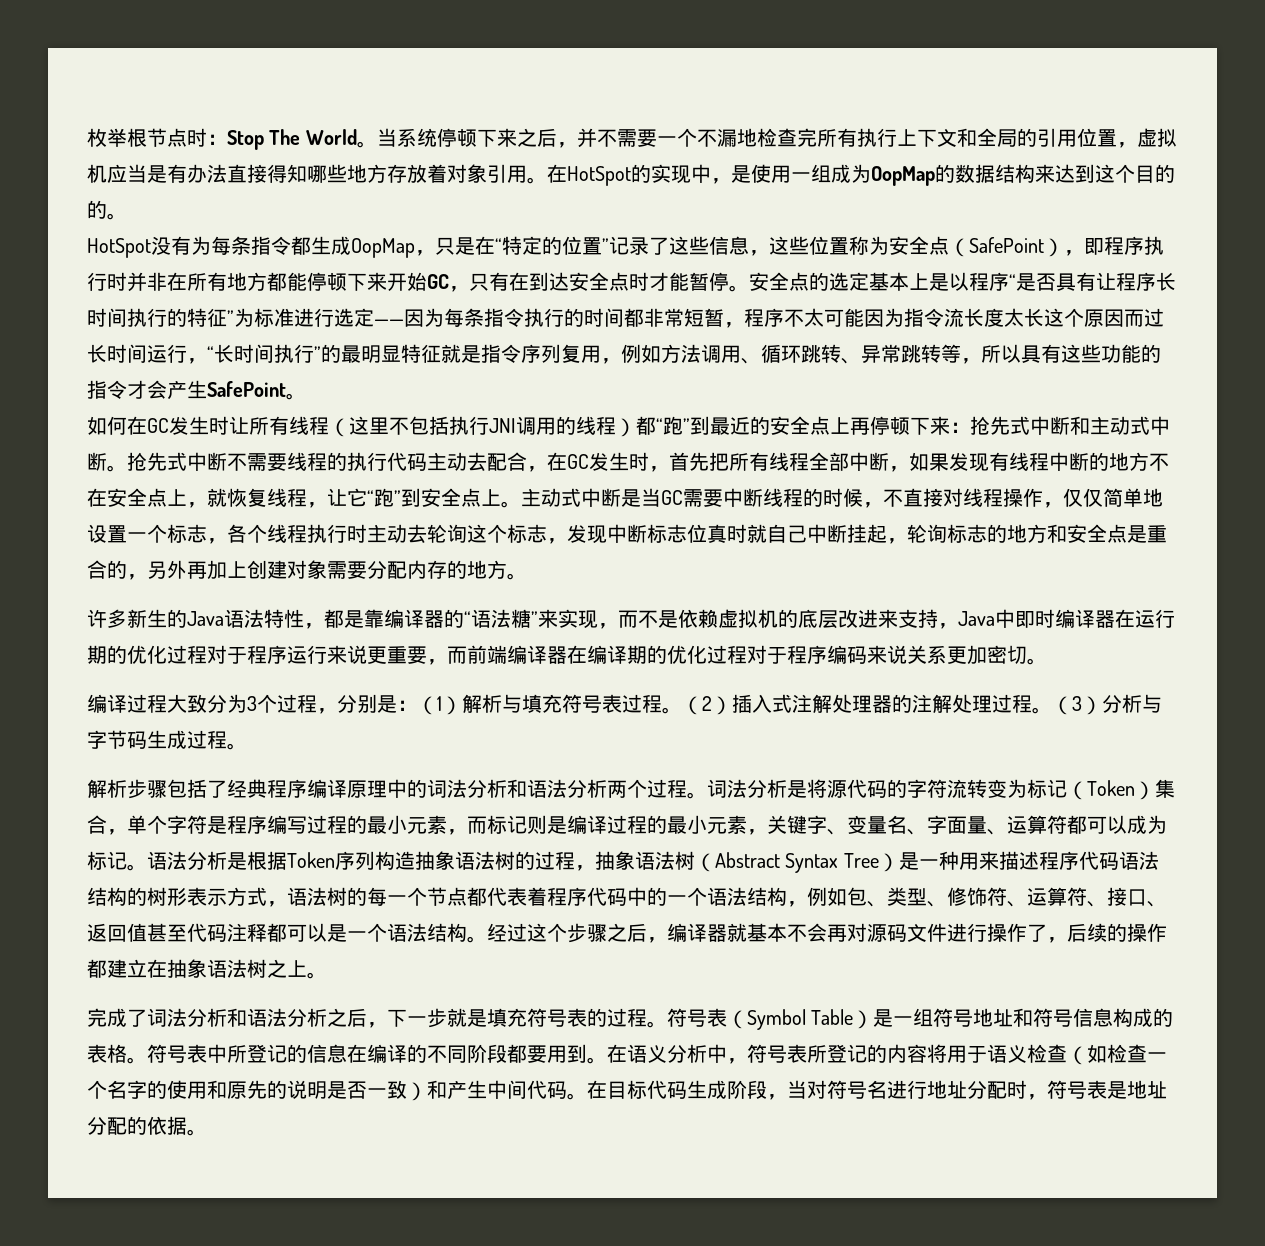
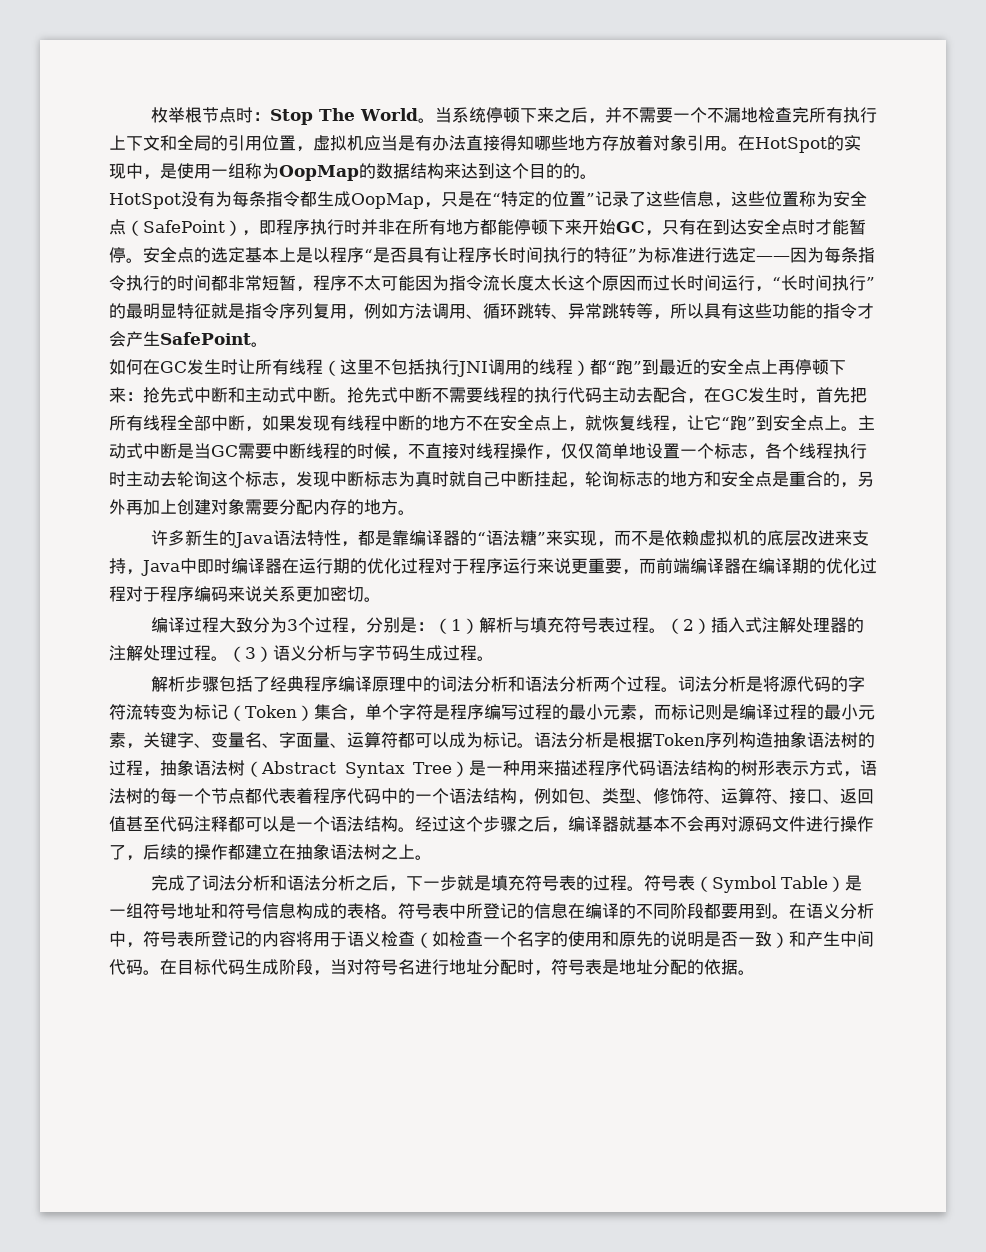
- 在HotSpot的实现中，是使用一组成为OopMap的数据结构来达到这个目的的。
+ 在HotSpot的实现中，是使用一组称为OopMap的数据结构来达到这个目的的。
- 主动式中断是当GC需要中断线程的时候，不直接对线程操作，仅仅简单地设置一个标志，各个线程执行时主动去轮询这个标志，发现中断标志位真时就自己中断挂起，轮询标志的地方和安全点是重合的，另外再加上创建对象需要分配内存的地方。
+ 主动式中断是当GC需要中断线程的时候，不直接对线程操作，仅仅简单地设置一个标志，各个线程执行时主动去轮询这个标志，发现中断标志为真时就自己中断挂起，轮询标志的地方和安全点是重合的，另外再加上创建对象需要分配内存的地方。
- （3）分析与字节码生成过程。
+ （3）语义分析与字节码生成过程。

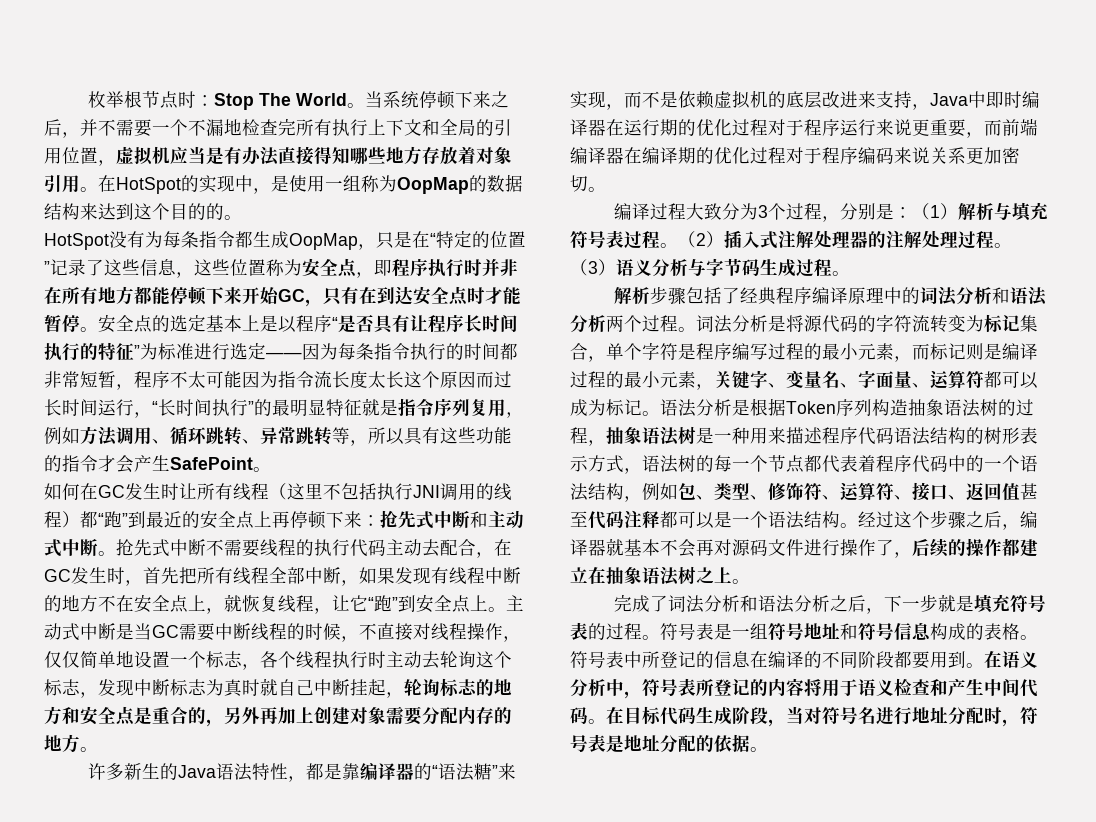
- HotSpot没有为每条指令都生成OopMap，只是在“特定的位置”记录了这些信息，这些位置称为安全点（SafePoint），即程序执行时并非在所有地方都能停顿下来开始GC，只有在到达安全点时才能暂停。
+ HotSpot没有为每条指令都生成OopMap，只是在“特定的位置”记录了这些信息，这些位置称为安全点，即程序执行时并非在所有地方都能停顿下来开始GC，只有在到达安全点时才能暂停。
- 词法分析是将源代码的字符流转变为标记（Token）集合，单个字符是程序编写过程的最小元素，而标记则是编译过程的最小元素，关键字、变量名、字面量、运算符都可以成为标记。
+ 词法分析是将源代码的字符流转变为标记集合，单个字符是程序编写过程的最小元素，而标记则是编译过程的最小元素，关键字、变量名、字面量、运算符都可以成为标记。
- 语法分析是根据Token序列构造抽象语法树的过程，抽象语法树（Abstract Syntax Tree）是一种用来描述程序代码语法结构的树形表示方式，语法树的每一个节点都代表着程序代码中的一个语法结构，例如包、类型、修饰符、运算符、接口、返回值甚至代码注释都可以是一个语法结构。
+ 语法分析是根据Token序列构造抽象语法树的过程，抽象语法树是一种用来描述程序代码语法结构的树形表示方式，语法树的每一个节点都代表着程序代码中的一个语法结构，例如包、类型、修饰符、运算符、接口、返回值甚至代码注释都可以是一个语法结构。
- 符号表（Symbol Table）是一组符号地址和符号信息构成的表格。
+ 符号表是一组符号地址和符号信息构成的表格。
- 在语义分析中，符号表所登记的内容将用于语义检查（如检查一个名字的使用和原先的说明是否一致）和产生中间代码。
+ 在语义分析中，符号表所登记的内容将用于语义检查和产生中间代码。

